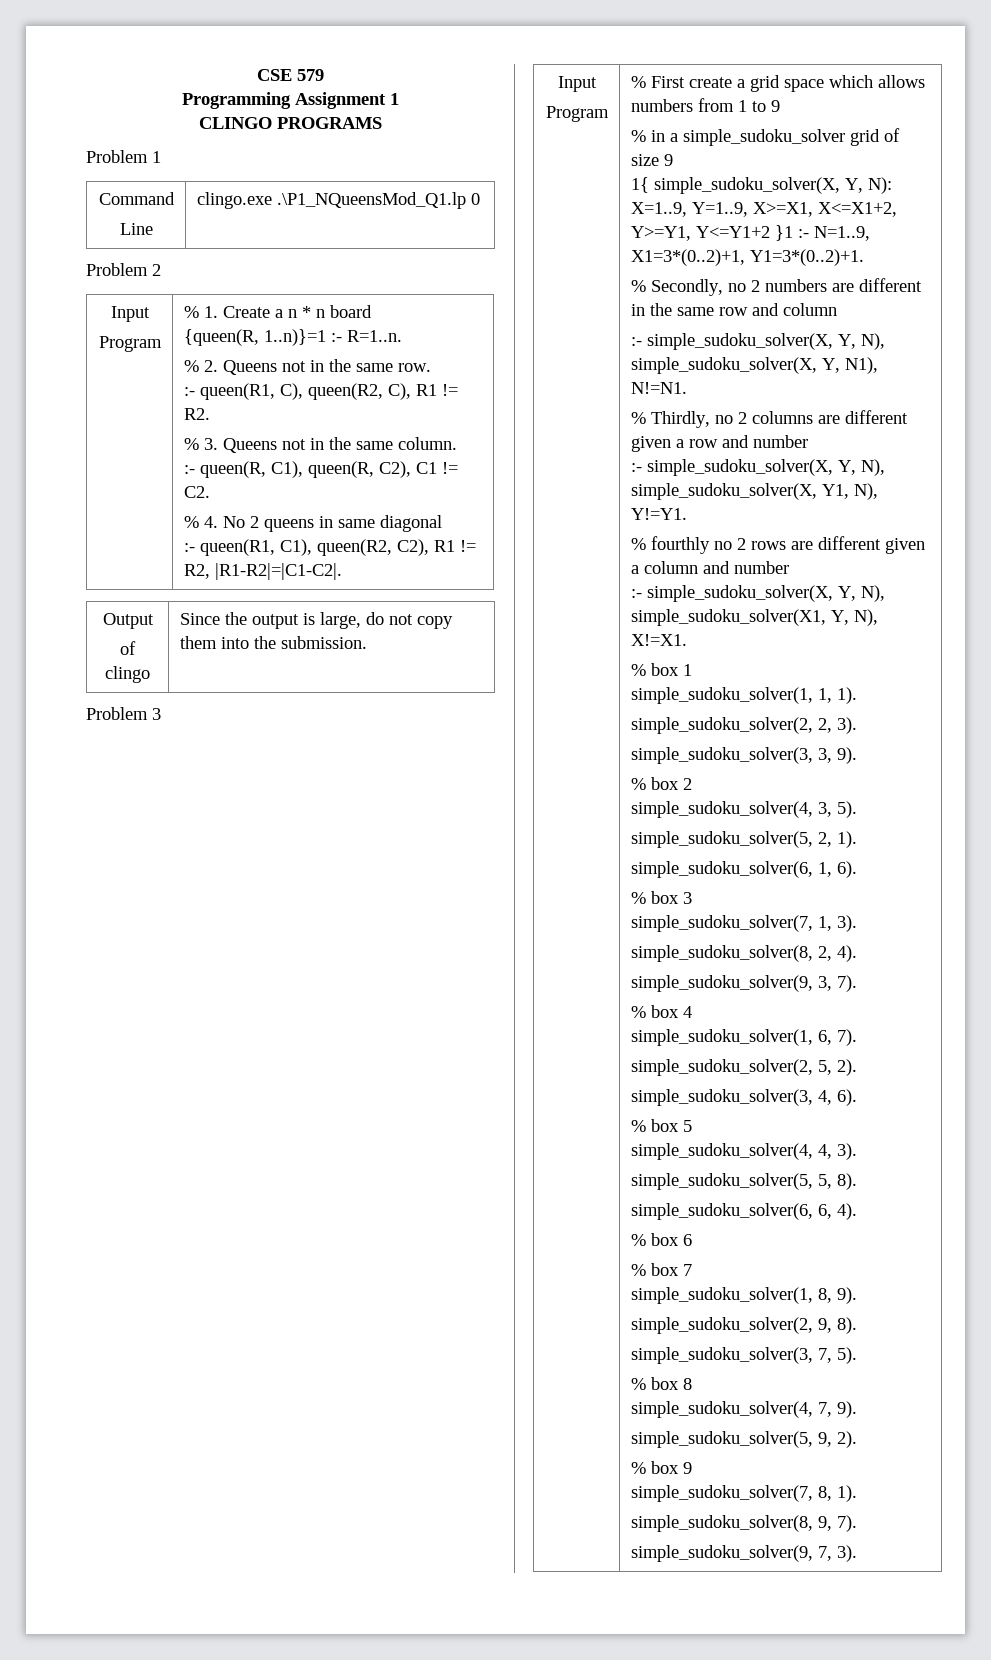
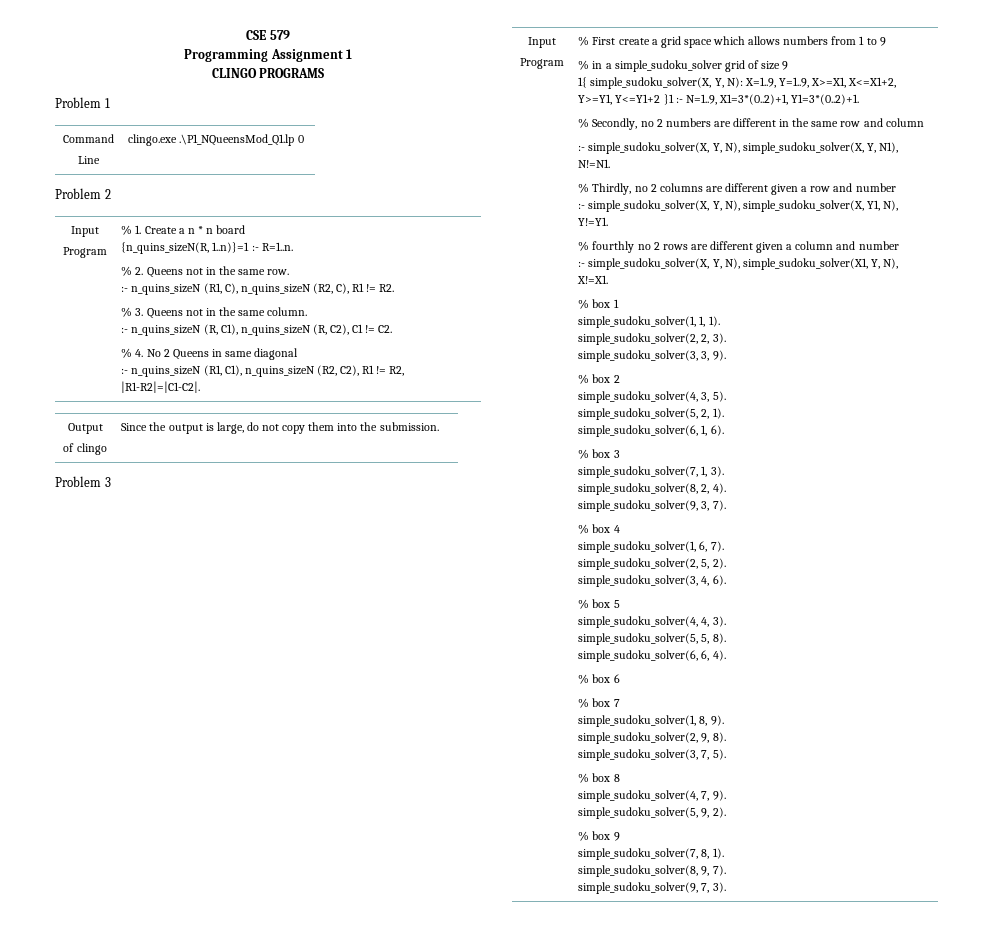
- {queen(R, 1..n)}=1 :- R=1..n.
+ {n_quins_sizeN(R, 1..n)}=1 :- R=1..n.
- :- queen(R1, C), queen(R2, C), R1 != R2.
+ :- n_quins_sizeN (R1, C), n_quins_sizeN (R2, C), R1 != R2.
- :- queen(R, C1), queen(R, C2), C1 != C2.
+ :- n_quins_sizeN (R, C1), n_quins_sizeN (R, C2), C1 != C2.
- % 4. No 2 queens in same diagonal
+ % 4. No 2 Queens in same diagonal
- :- queen(R1, C1), queen(R2, C2), R1 != R2, |R1-R2|=|C1-C2|.
+ :- n_quins_sizeN (R1, C1), n_quins_sizeN (R2, C2), R1 != R2, |R1-R2|=|C1-C2|.

